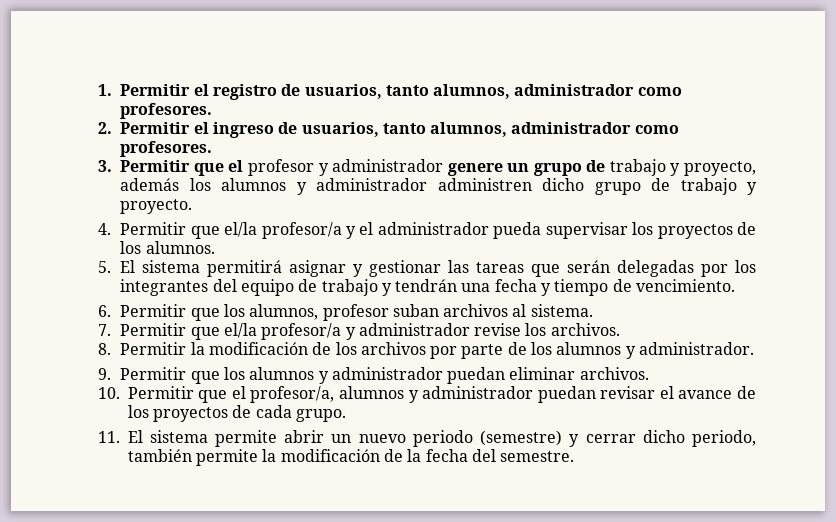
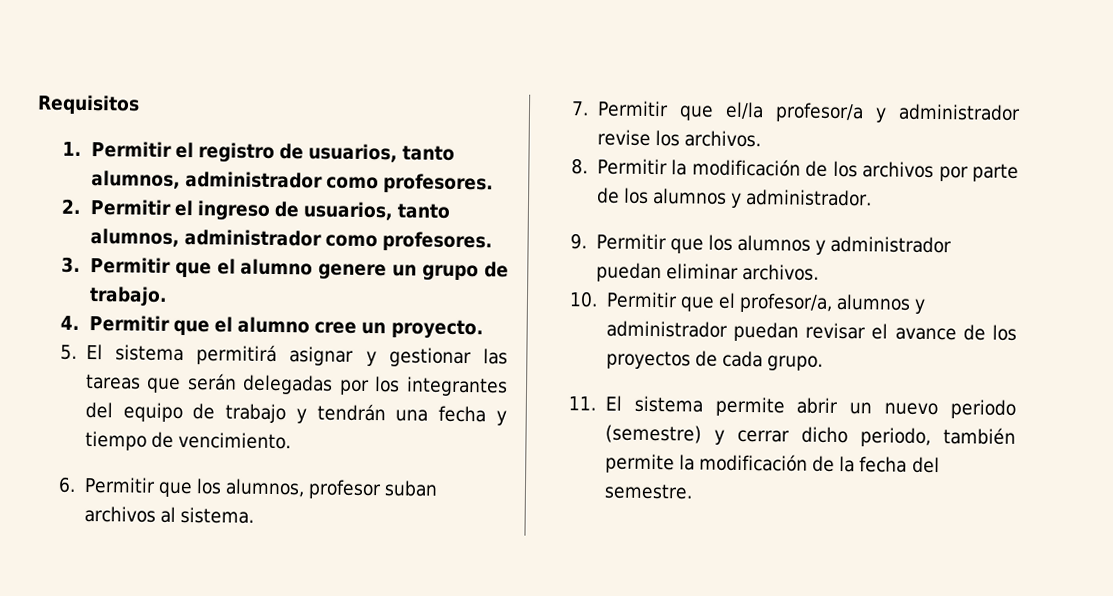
+ Requisitos
- 3. Permitir que el profesor y administrador genere un grupo de trabajo y proyecto, además los alumnos y administrador administren dicho grupo de trabajo y proyecto.
- 4. Permitir que el/la profesor/a y el administrador pueda supervisar los proyectos de los alumnos.
+ 3. Permitir que el alumno genere un grupo de trabajo.
+ 4. Permitir que el alumno cree un proyecto.

